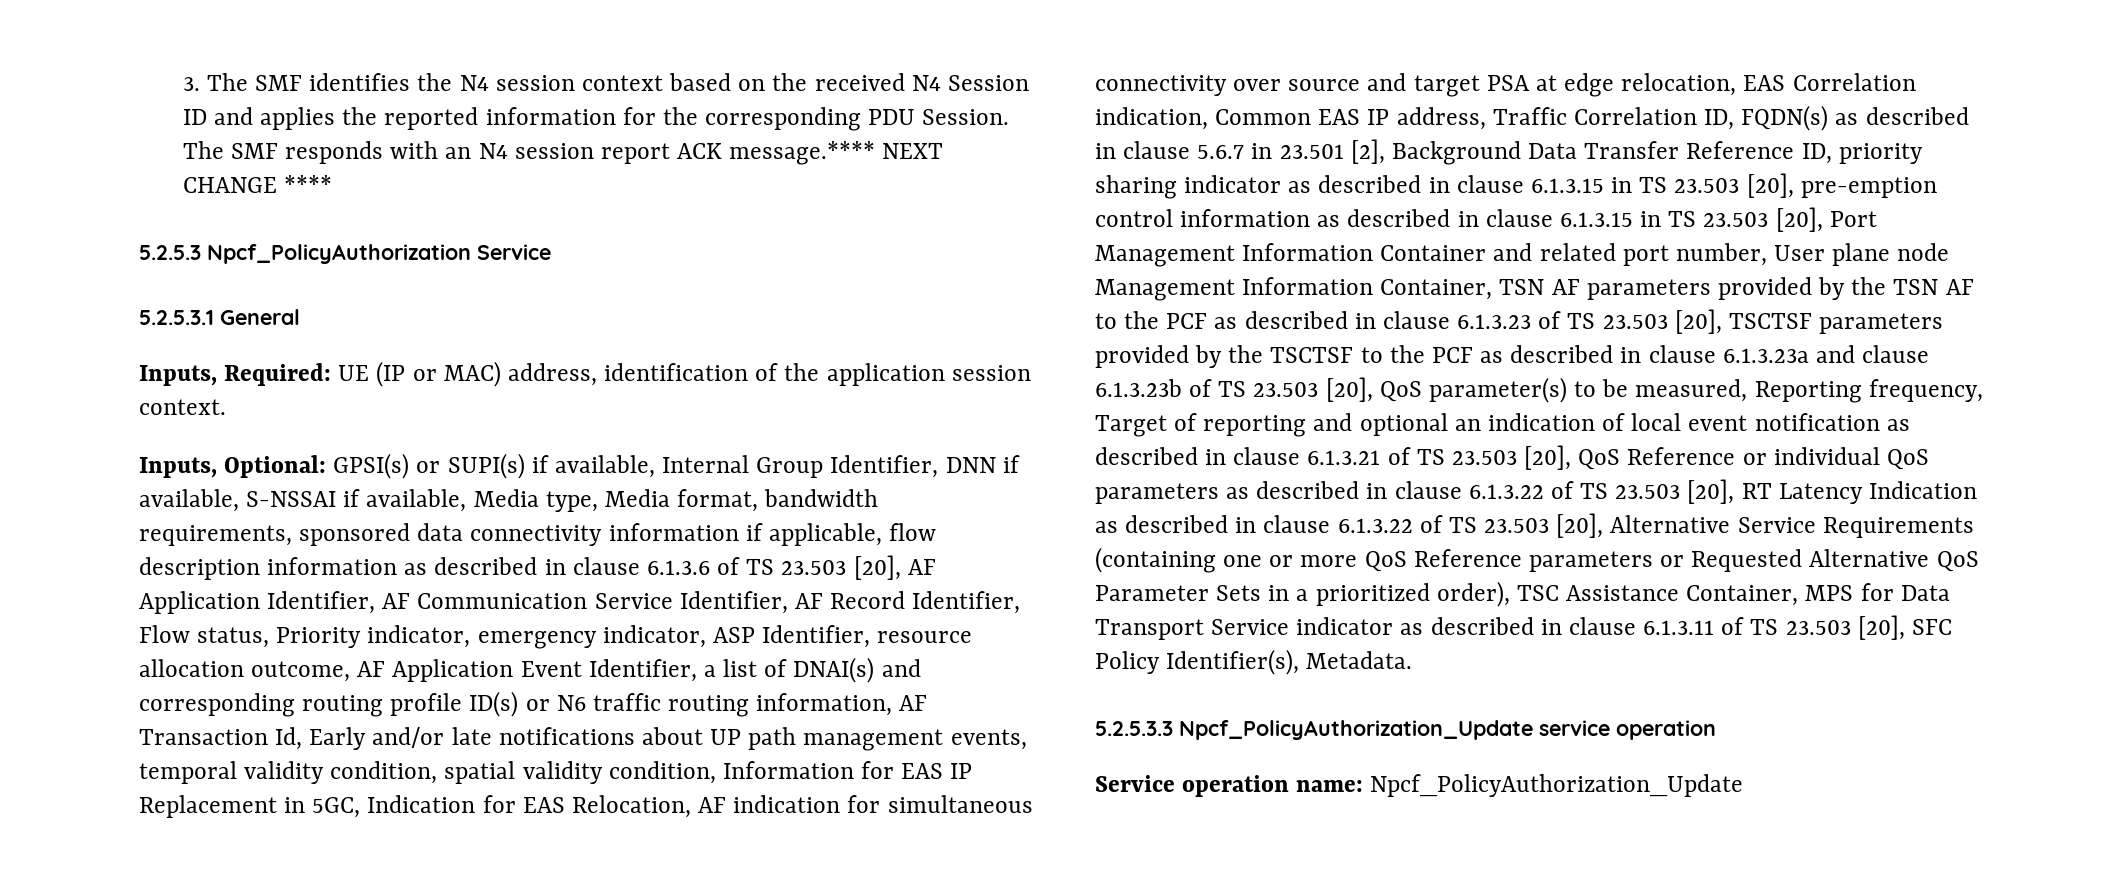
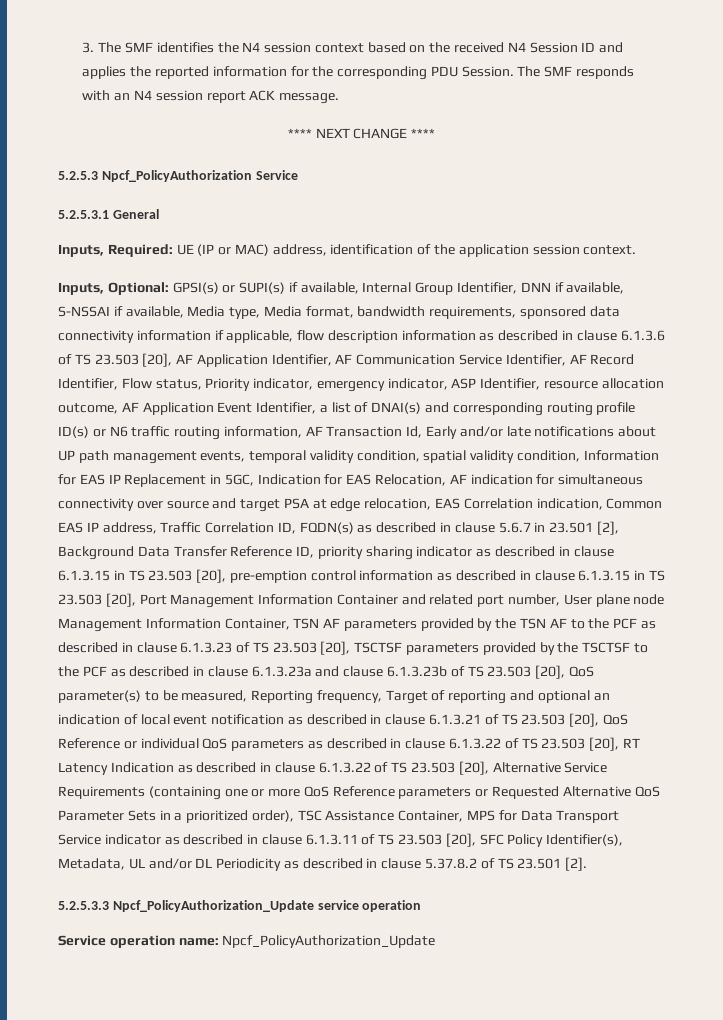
- The SMF responds with an N4 session report ACK message.**** NEXT CHANGE ****
+ The SMF responds with an N4 session report ACK message.
+ **** NEXT CHANGE ****
- GPSI(s) or SUPI(s) if available, Internal Group Identifier, DNN if available, S-NSSAI if available, Media type, Media format, bandwidth requirements, sponsored data connectivity information if applicable, flow description information as described in clause 6.1.3.6 of TS 23.503 [20], AF Application Identifier, AF Communication Service Identifier, AF Record Identifier, Flow status, Priority indicator, emergency indicator, ASP Identifier, resource allocation outcome, AF Application Event Identifier, a list of DNAI(s) and corresponding routing profile ID(s) or N6 traffic routing information, AF Transaction Id, Early and/or late notifications about UP path management events, temporal validity condition, spatial validity condition, Information for EAS IP Replacement in 5GC, Indication for EAS Relocation, AF indication for simultaneous connectivity over source and target PSA at edge relocation, EAS Correlation indication, Common EAS IP address, Traffic Correlation ID, FQDN(s) as described in clause 5.6.7 in 23.501 [2], Background Data Transfer Reference ID, priority sharing indicator as described in clause 6.1.3.15 in TS 23.503 [20], pre-emption control information as described in clause 6.1.3.15 in TS 23.503 [20], Port Management Information Container and related port number, User plane node Management Information Container, TSN AF parameters provided by the TSN AF to the PCF as described in clause 6.1.3.23 of TS 23.503 [20], TSCTSF parameters provided by the TSCTSF to the PCF as described in clause 6.1.3.23a and clause 6.1.3.23b of TS 23.503 [20], QoS parameter(s) to be measured, Reporting frequency, Target of reporting and optional an indication of local event notification as described in clause 6.1.3.21 of TS 23.503 [20], QoS Reference or individual QoS parameters as described in clause 6.1.3.22 of TS 23.503 [20], RT Latency Indication as described in clause 6.1.3.22 of TS 23.503 [20], Alternative Service Requirements (containing one or more QoS Reference parameters or Requested Alternative QoS Parameter Sets in a prioritized order), TSC Assistance Container, MPS for Data Transport Service indicator as described in clause 6.1.3.11 of TS 23.503 [20], SFC Policy Identifier(s), Metadata.
+ GPSI(s) or SUPI(s) if available, Internal Group Identifier, DNN if available, S-NSSAI if available, Media type, Media format, bandwidth requirements, sponsored data connectivity information if applicable, flow description information as described in clause 6.1.3.6 of TS 23.503 [20], AF Application Identifier, AF Communication Service Identifier, AF Record Identifier, Flow status, Priority indicator, emergency indicator, ASP Identifier, resource allocation outcome, AF Application Event Identifier, a list of DNAI(s) and corresponding routing profile ID(s) or N6 traffic routing information, AF Transaction Id, Early and/or late notifications about UP path management events, temporal validity condition, spatial validity condition, Information for EAS IP Replacement in 5GC, Indication for EAS Relocation, AF indication for simultaneous connectivity over source and target PSA at edge relocation, EAS Correlation indication, Common EAS IP address, Traffic Correlation ID, FQDN(s) as described in clause 5.6.7 in 23.501 [2], Background Data Transfer Reference ID, priority sharing indicator as described in clause 6.1.3.15 in TS 23.503 [20], pre-emption control information as described in clause 6.1.3.15 in TS 23.503 [20], Port Management Information Container and related port number, User plane node Management Information Container, TSN AF parameters provided by the TSN AF to the PCF as described in clause 6.1.3.23 of TS 23.503 [20], TSCTSF parameters provided by the TSCTSF to the PCF as described in clause 6.1.3.23a and clause 6.1.3.23b of TS 23.503 [20], QoS parameter(s) to be measured, Reporting frequency, Target of reporting and optional an indication of local event notification as described in clause 6.1.3.21 of TS 23.503 [20], QoS Reference or individual QoS parameters as described in clause 6.1.3.22 of TS 23.503 [20], RT Latency Indication as described in clause 6.1.3.22 of TS 23.503 [20], Alternative Service Requirements (containing one or more QoS Reference parameters or Requested Alternative QoS Parameter Sets in a prioritized order), TSC Assistance Container, MPS for Data Transport Service indicator as described in clause 6.1.3.11 of TS 23.503 [20], SFC Policy Identifier(s), Metadata, UL and/or DL Periodicity as described in clause 5.37.8.2 of TS 23.501 [2].

